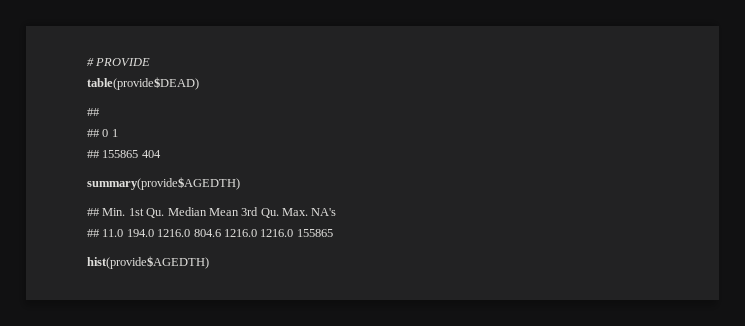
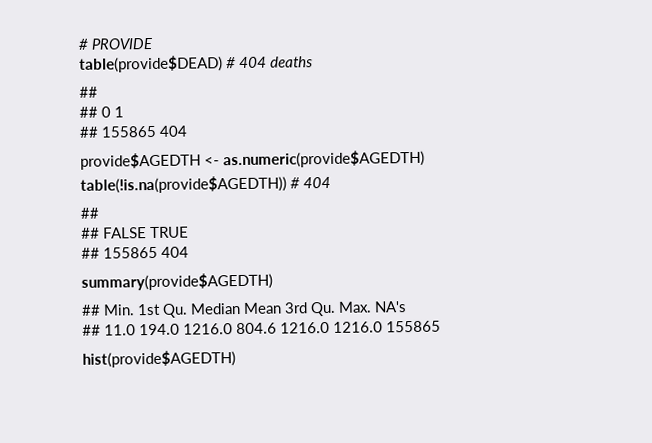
- table(provide$DEAD)
+ table(provide$DEAD) # 404 deaths
+ provide$AGEDTH <- as.numeric(provide$AGEDTH)
+ table(!is.na(provide$AGEDTH)) # 404
+ ##
+ ## FALSE TRUE
+ ## 155865 404

